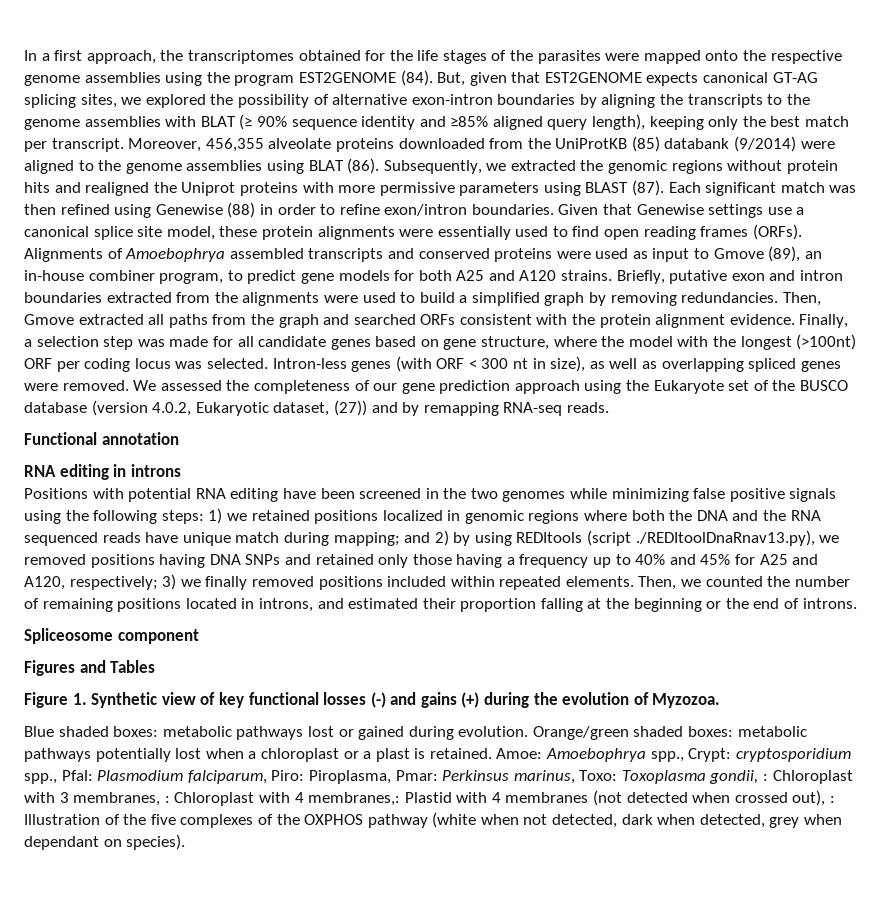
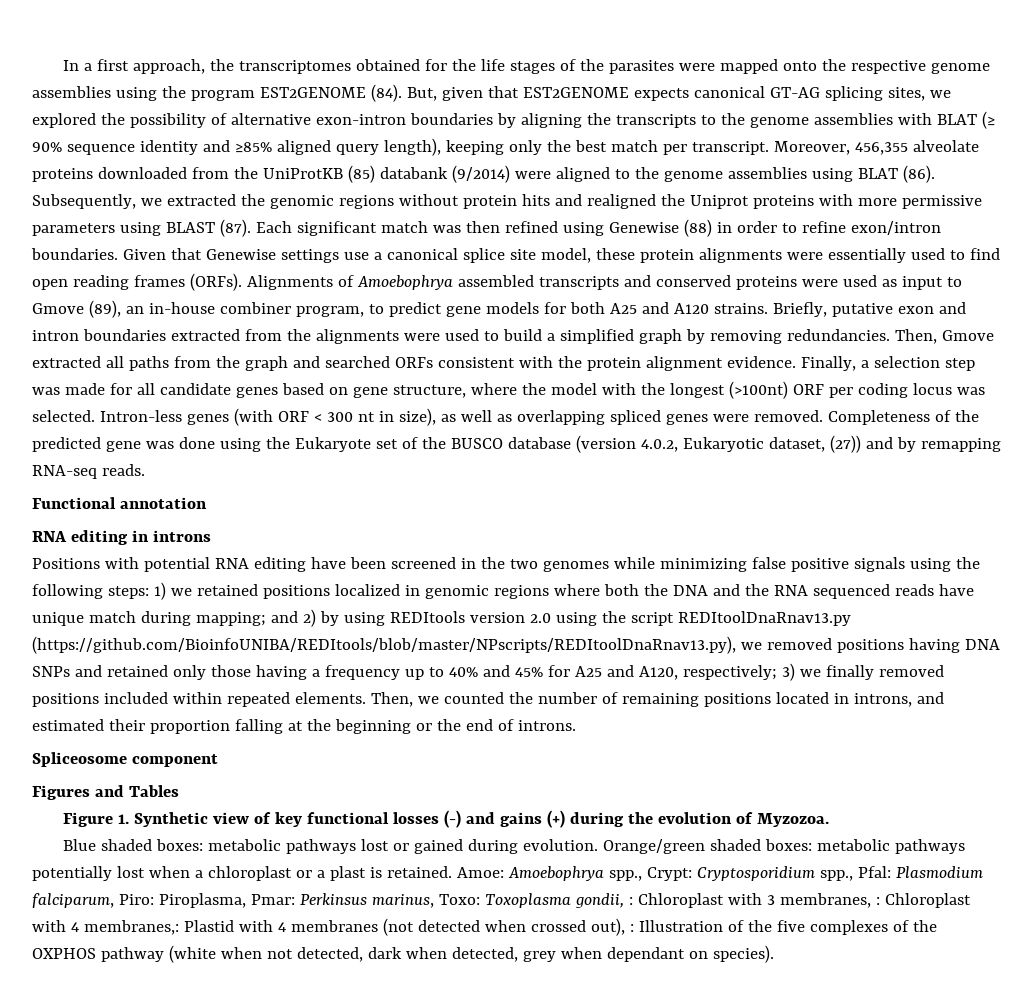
- We assessed the completeness of our gene prediction approach using the Eukaryote set of the BUSCO database (version 4.0.2, Eukaryotic dataset, (27)) and by remapping RNA-seq reads.
+ Completeness of the predicted gene was done using the Eukaryote set of the BUSCO database (version 4.0.2, Eukaryotic dataset, (27)) and by remapping RNA-seq reads.
- and 2) by using REDItools (script ./REDItoolDnaRnav13.py), we removed positions having DNA SNPs and retained only those having a frequency up to 40% and 45% for A25 and A120, respectively;
+ and 2) by using REDItools version 2.0 using the script REDItoolDnaRnav13.py (https://github.com/BioinfoUNIBA/REDItools/blob/master/NPscripts/REDItoolDnaRnav13.py), we removed positions having DNA SNPs and retained only those having a frequency up to 40% and 45% for A25 and A120, respectively;
- Amoe: Amoebophrya spp., Crypt: cryptosporidium spp., Pfal: Plasmodium falciparum, Piro: Piroplasma, Pmar: Perkinsus marinus, Toxo: Toxoplasma gondii, : Chloroplast with 3 membranes, : Chloroplast with 4 membranes,: Plastid with 4 membranes (not detected when crossed out), : Illustration of the five complexes of the OXPHOS pathway (white when not detected, dark when detected, grey when dependant on species).
+ Amoe: Amoebophrya spp., Crypt: Cryptosporidium spp., Pfal: Plasmodium falciparum, Piro: Piroplasma, Pmar: Perkinsus marinus, Toxo: Toxoplasma gondii, : Chloroplast with 3 membranes, : Chloroplast with 4 membranes,: Plastid with 4 membranes (not detected when crossed out), : Illustration of the five complexes of the OXPHOS pathway (white when not detected, dark when detected, grey when dependant on species).

